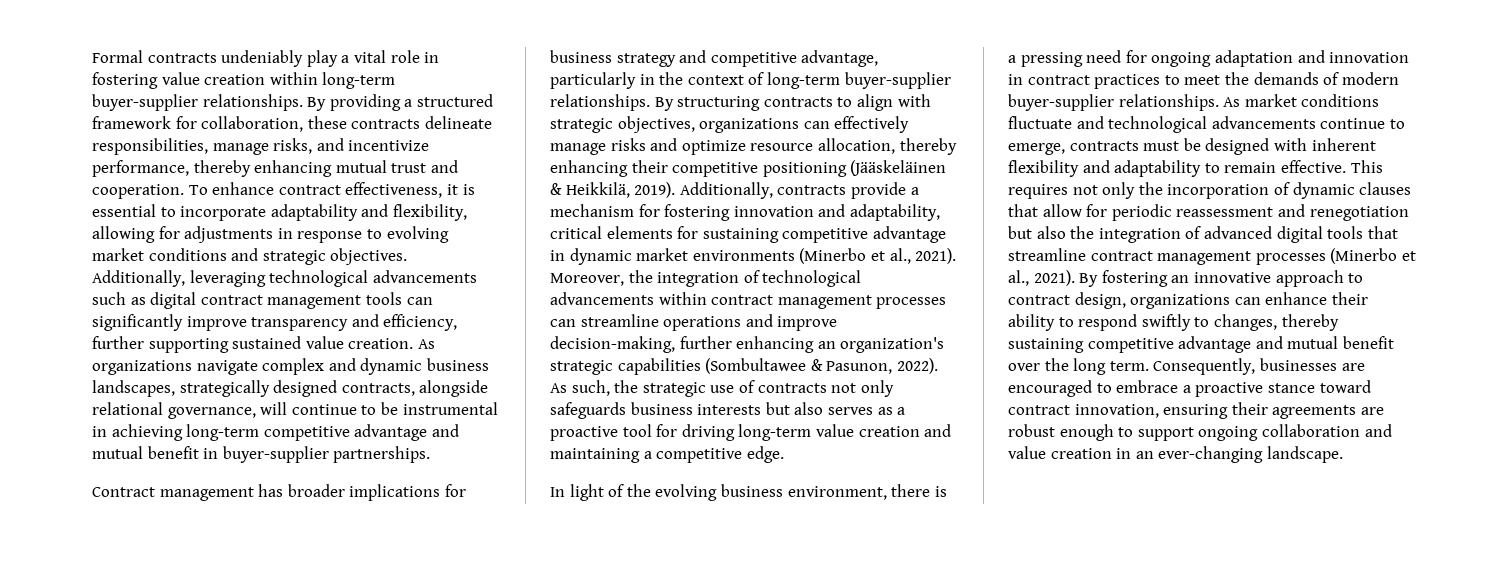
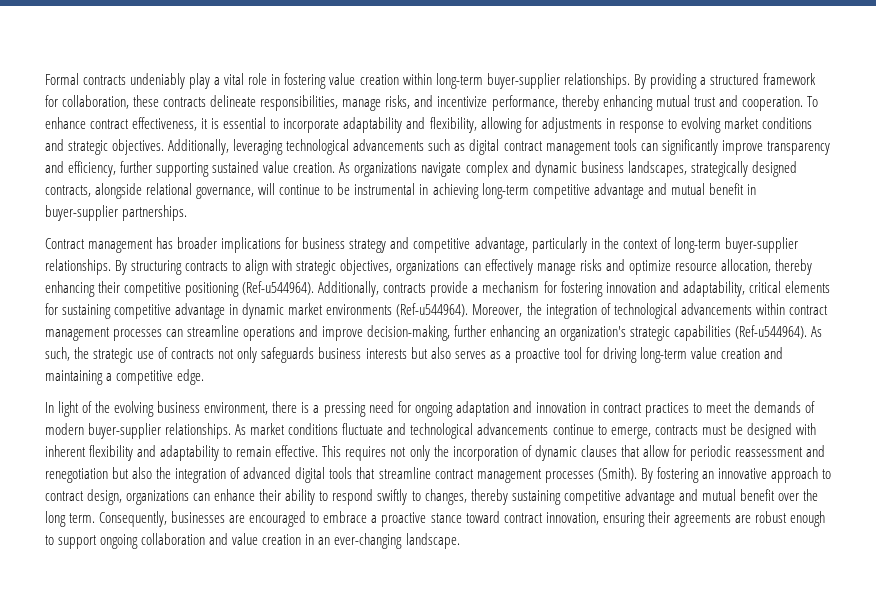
- By structuring contracts to align with strategic objectives, organizations can effectively manage risks and optimize resource allocation, thereby enhancing their competitive positioning (Jääskeläinen & Heikkilä, 2019).
+ By structuring contracts to align with strategic objectives, organizations can effectively manage risks and optimize resource allocation, thereby enhancing their competitive positioning (Ref-u544964).
- Additionally, contracts provide a mechanism for fostering innovation and adaptability, critical elements for sustaining competitive advantage in dynamic market environments (Minerbo et al., 2021).
+ Additionally, contracts provide a mechanism for fostering innovation and adaptability, critical elements for sustaining competitive advantage in dynamic market environments (Ref-u544964).
- Moreover, the integration of technological advancements within contract management processes can streamline operations and improve decision-making, further enhancing an organization's strategic capabilities (Sombultawee & Pasunon, 2022).
+ Moreover, the integration of technological advancements within contract management processes can streamline operations and improve decision-making, further enhancing an organization's strategic capabilities (Ref-u544964).
- This requires not only the incorporation of dynamic clauses that allow for periodic reassessment and renegotiation but also the integration of advanced digital tools that streamline contract management processes (Minerbo et al., 2021).
+ This requires not only the incorporation of dynamic clauses that allow for periodic reassessment and renegotiation but also the integration of advanced digital tools that streamline contract management processes (Smith).

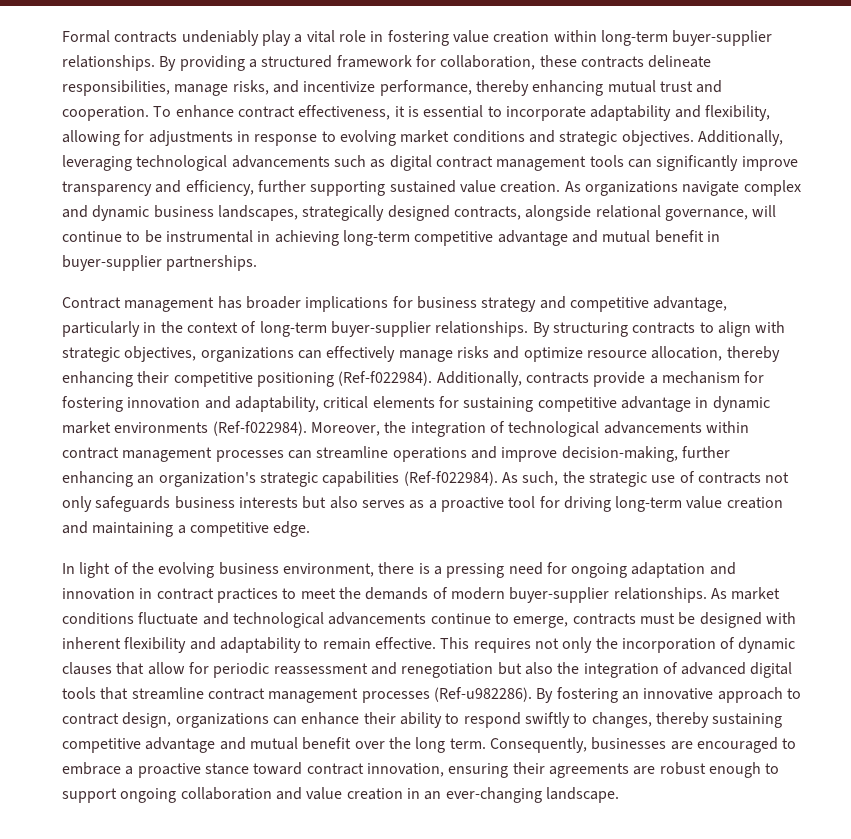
- By structuring contracts to align with strategic objectives, organizations can effectively manage risks and optimize resource allocation, thereby enhancing their competitive positioning (Ref-u544964).
+ By structuring contracts to align with strategic objectives, organizations can effectively manage risks and optimize resource allocation, thereby enhancing their competitive positioning (Ref-f022984).
- Additionally, contracts provide a mechanism for fostering innovation and adaptability, critical elements for sustaining competitive advantage in dynamic market environments (Ref-u544964).
+ Additionally, contracts provide a mechanism for fostering innovation and adaptability, critical elements for sustaining competitive advantage in dynamic market environments (Ref-f022984).
- Moreover, the integration of technological advancements within contract management processes can streamline operations and improve decision-making, further enhancing an organization's strategic capabilities (Ref-u544964).
+ Moreover, the integration of technological advancements within contract management processes can streamline operations and improve decision-making, further enhancing an organization's strategic capabilities (Ref-f022984).
- This requires not only the incorporation of dynamic clauses that allow for periodic reassessment and renegotiation but also the integration of advanced digital tools that streamline contract management processes (Smith).
+ This requires not only the incorporation of dynamic clauses that allow for periodic reassessment and renegotiation but also the integration of advanced digital tools that streamline contract management processes (Ref-u982286).

